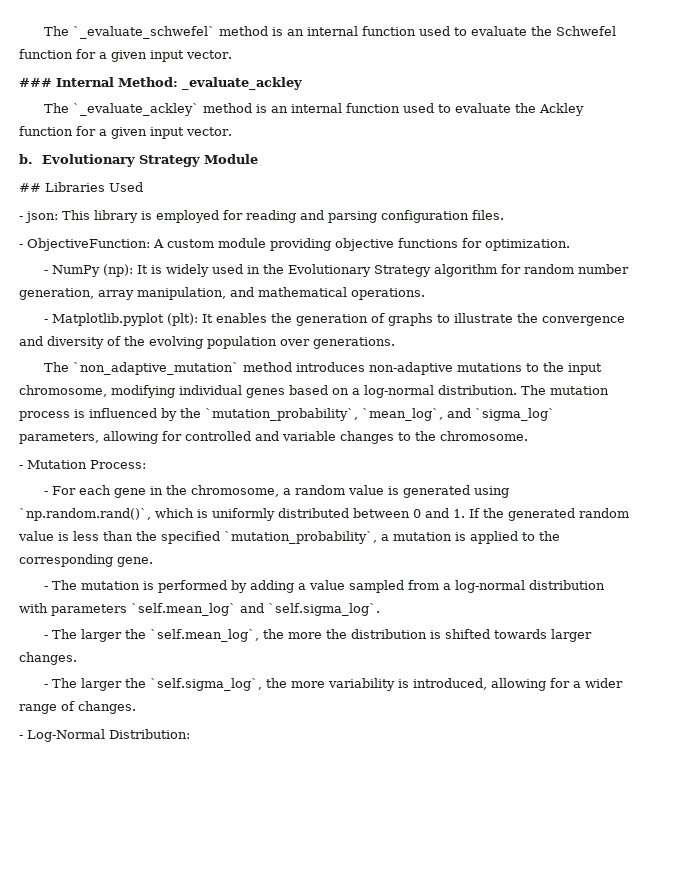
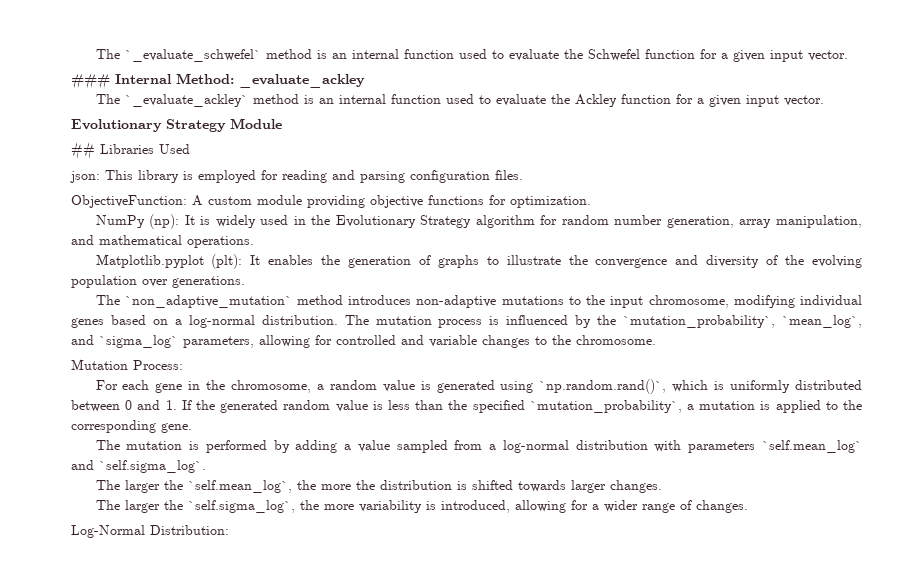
- b.
- - json: This library is employed for reading and parsing configuration files.
+ json: This library is employed for reading and parsing configuration files.
- - ObjectiveFunction: A custom module providing objective functions for optimization.
+ ObjectiveFunction: A custom module providing objective functions for optimization.
- - NumPy (np): It is widely used in the Evolutionary Strategy algorithm for random number generation, array manipulation, and mathematical operations.
+ NumPy (np): It is widely used in the Evolutionary Strategy algorithm for random number generation, array manipulation, and mathematical operations.
- - Matplotlib.pyplot (plt): It enables the generation of graphs to illustrate the convergence and diversity of the evolving population over generations.
+ Matplotlib.pyplot (plt): It enables the generation of graphs to illustrate the convergence and diversity of the evolving population over generations.
- - Mutation Process:
+ Mutation Process:
- - For each gene in the chromosome, a random value is generated using `np.random.rand()`, which is uniformly distributed between 0 and 1. If the generated random value is less than the specified `mutation_probability`, a mutation is applied to the corresponding gene.
+ For each gene in the chromosome, a random value is generated using `np.random.rand()`, which is uniformly distributed between 0 and 1. If the generated random value is less than the specified `mutation_probability`, a mutation is applied to the corresponding gene.
- - The mutation is performed by adding a value sampled from a log-normal distribution with parameters `self.mean_log` and `self.sigma_log`.
+ The mutation is performed by adding a value sampled from a log-normal distribution with parameters `self.mean_log` and `self.sigma_log`.
- - The larger the `self.mean_log`, the more the distribution is shifted towards larger changes.
+ The larger the `self.mean_log`, the more the distribution is shifted towards larger changes.
- - The larger the `self.sigma_log`, the more variability is introduced, allowing for a wider range of changes.
+ The larger the `self.sigma_log`, the more variability is introduced, allowing for a wider range of changes.
- - Log-Normal Distribution:
+ Log-Normal Distribution:

